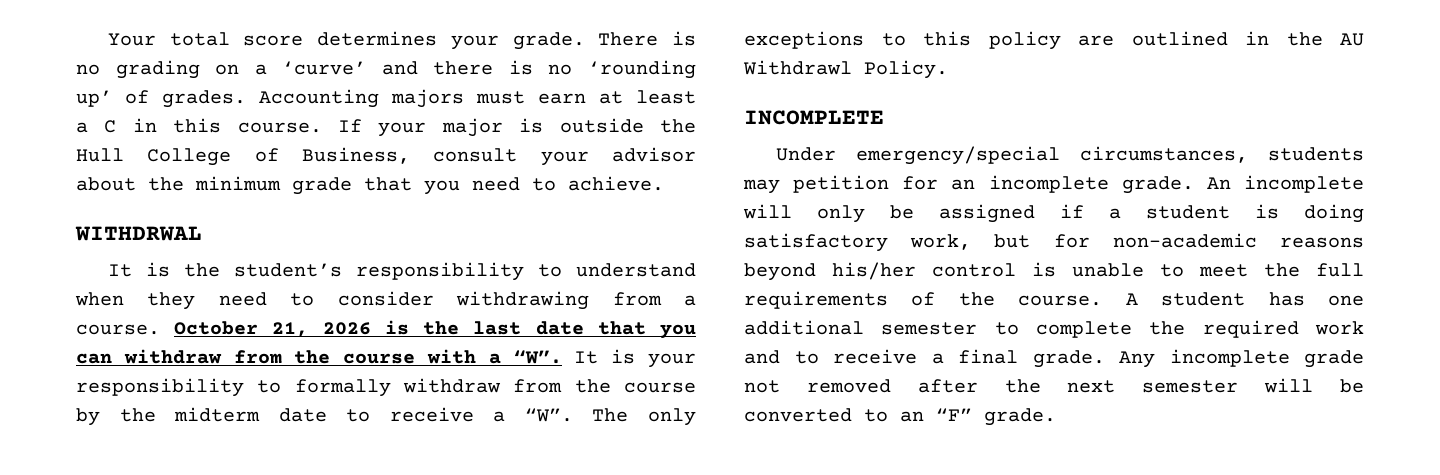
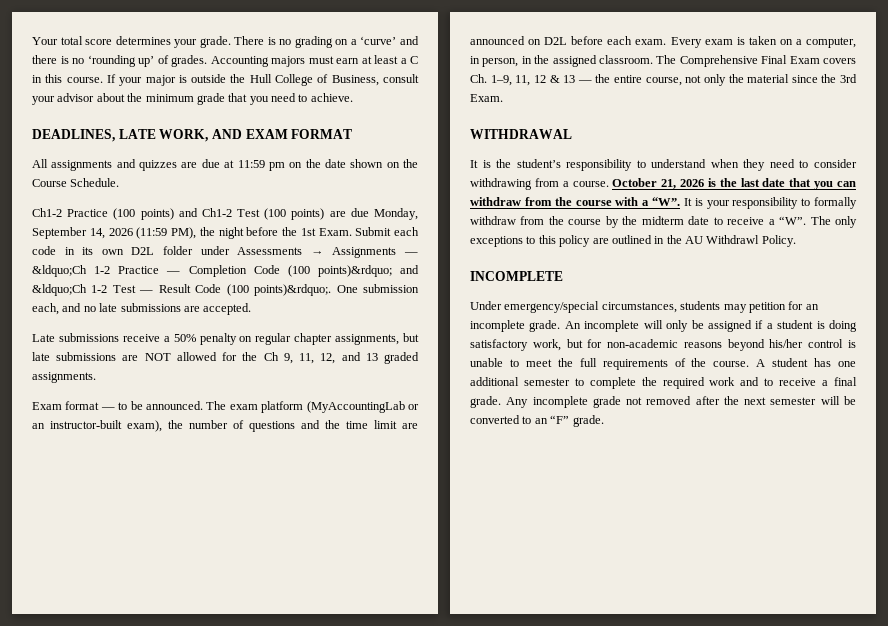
- WITHDRWAL
+ DEADLINES, LATE WORK, AND EXAM FORMAT
+ All assignments and quizzes are due at 11:59 pm on the date shown on the Course Schedule.
+ Ch1-2 Practice (100 points) and Ch1-2 Test (100 points) are due Monday, September 14, 2026 (11:59 PM), the night before the 1st Exam. Submit each code in its own D2L folder under Assessments → Assignments — &ldquo;Ch 1-2 Practice — Completion Code (100 points)&rdquo; and &ldquo;Ch 1-2 Test — Result Code (100 points)&rdquo;. One submission each, and no late submissions are accepted.
+ Late submissions receive a 50% penalty on regular chapter assignments, but late submissions are NOT allowed for the Ch 9, 11, 12, and 13 graded assignments.
+ Exam format — to be announced. The exam platform (MyAccountingLab or an instructor-built exam), the number of questions and the time limit are announced on D2L before each exam. Every exam is taken on a computer, in person, in the assigned classroom. The Comprehensive Final Exam covers Ch. 1–9, 11, 12 & 13 — the entire course, not only the material since the 3rd Exam.
+ WITHDRAWAL

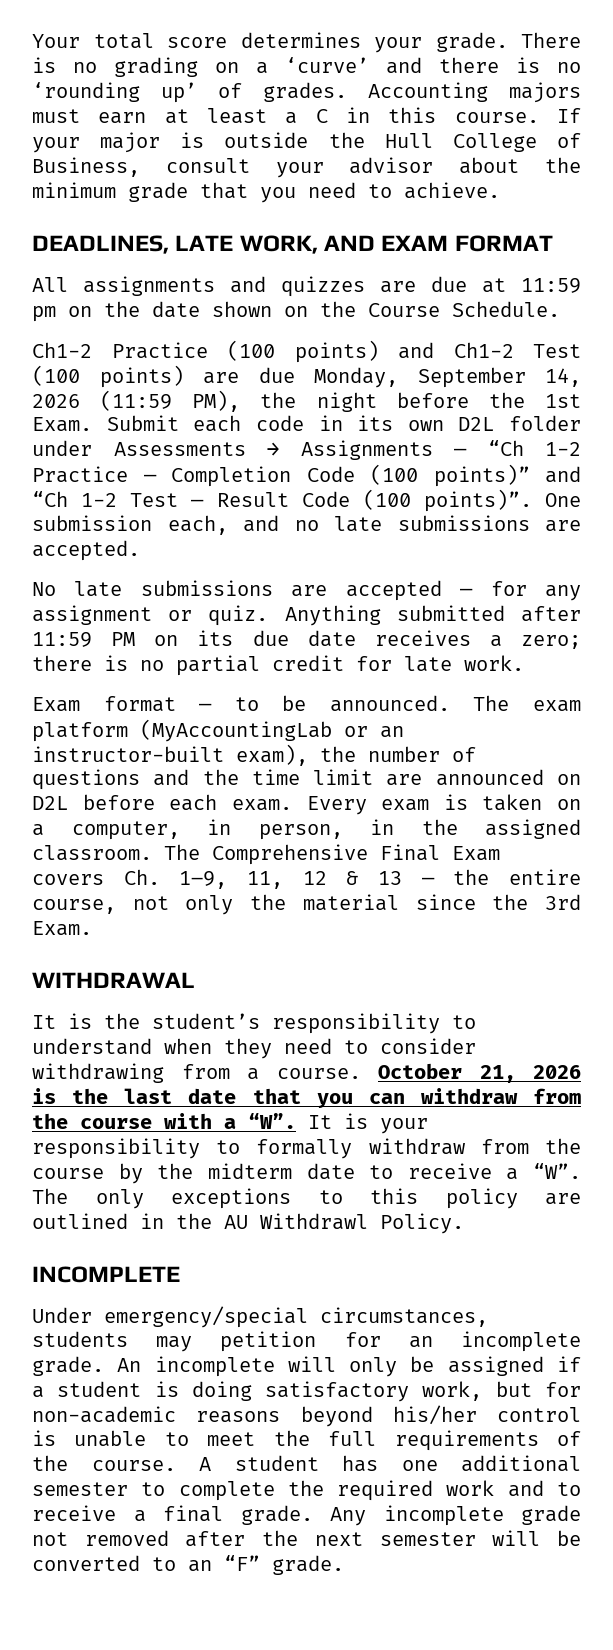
- Submit each code in its own D2L folder under Assessments → Assignments — &ldquo;Ch 1-2 Practice — Completion Code (100 points)&rdquo; and &ldquo;Ch 1-2 Test — Result Code (100 points)&rdquo;.
+ Submit each code in its own D2L folder under Assessments → Assignments — “Ch 1-2 Practice — Completion Code (100 points)” and “Ch 1-2 Test — Result Code (100 points)”.
- Late submissions receive a 50% penalty on regular chapter assignments, but late submissions are NOT allowed for the Ch 9, 11, 12, and 13 graded assignments.
+ No late submissions are accepted — for any assignment or quiz. Anything submitted after 11:59 PM on its due date receives a zero; there is no partial credit for late work.

